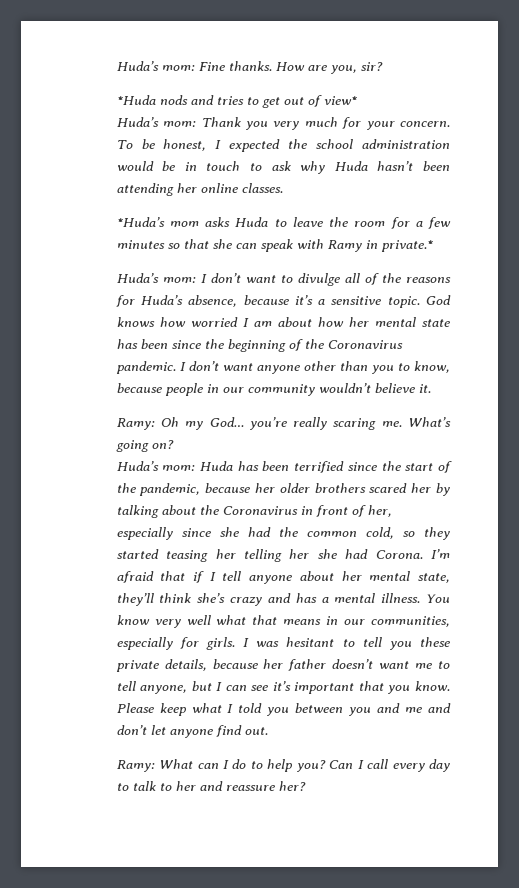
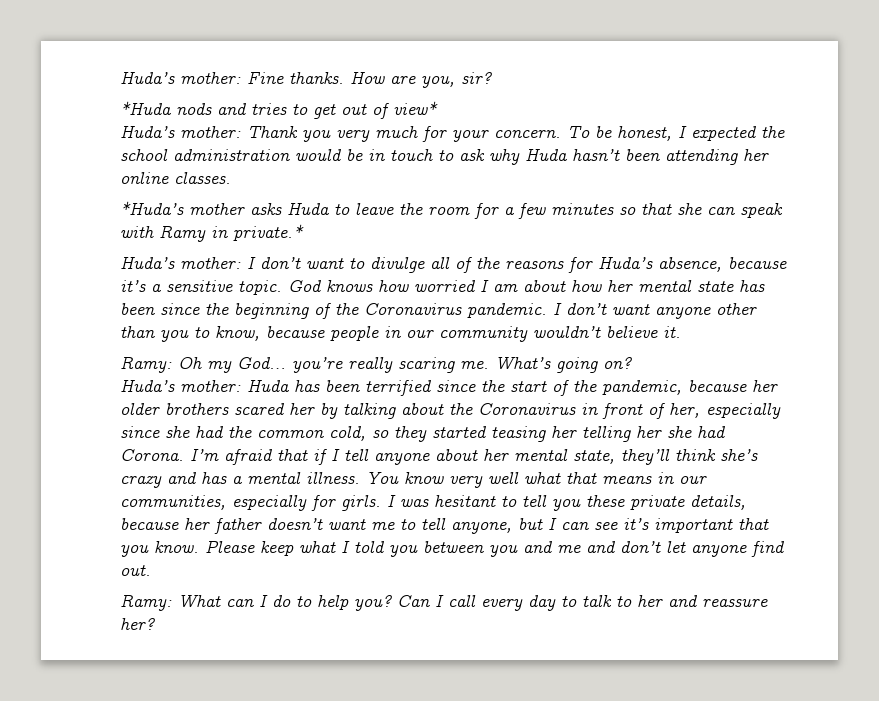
- Huda’s mom: Fine thanks.
+ Huda’s mother: Fine thanks.
- Huda’s mom: Thank you very much for your concern.
+ Huda’s mother: Thank you very much for your concern.
- *Huda’s mom asks Huda to leave the room for a few minutes so that she can speak with Ramy in private.*
+ *Huda’s mother asks Huda to leave the room for a few minutes so that she can speak with Ramy in private.*
- Huda’s mom: I don’t want to divulge all of the reasons for Huda’s absence, because it’s a sensitive topic.
+ Huda’s mother: I don’t want to divulge all of the reasons for Huda’s absence, because it’s a sensitive topic.
- Huda’s mom: Huda has been terrified since the start of the pandemic, because her older brothers scared her by talking about the Coronavirus in front of her, especially since she had the common cold, so they started teasing her telling her she had Corona.
+ Huda’s mother: Huda has been terrified since the start of the pandemic, because her older brothers scared her by talking about the Coronavirus in front of her, especially since she had the common cold, so they started teasing her telling her she had Corona.

